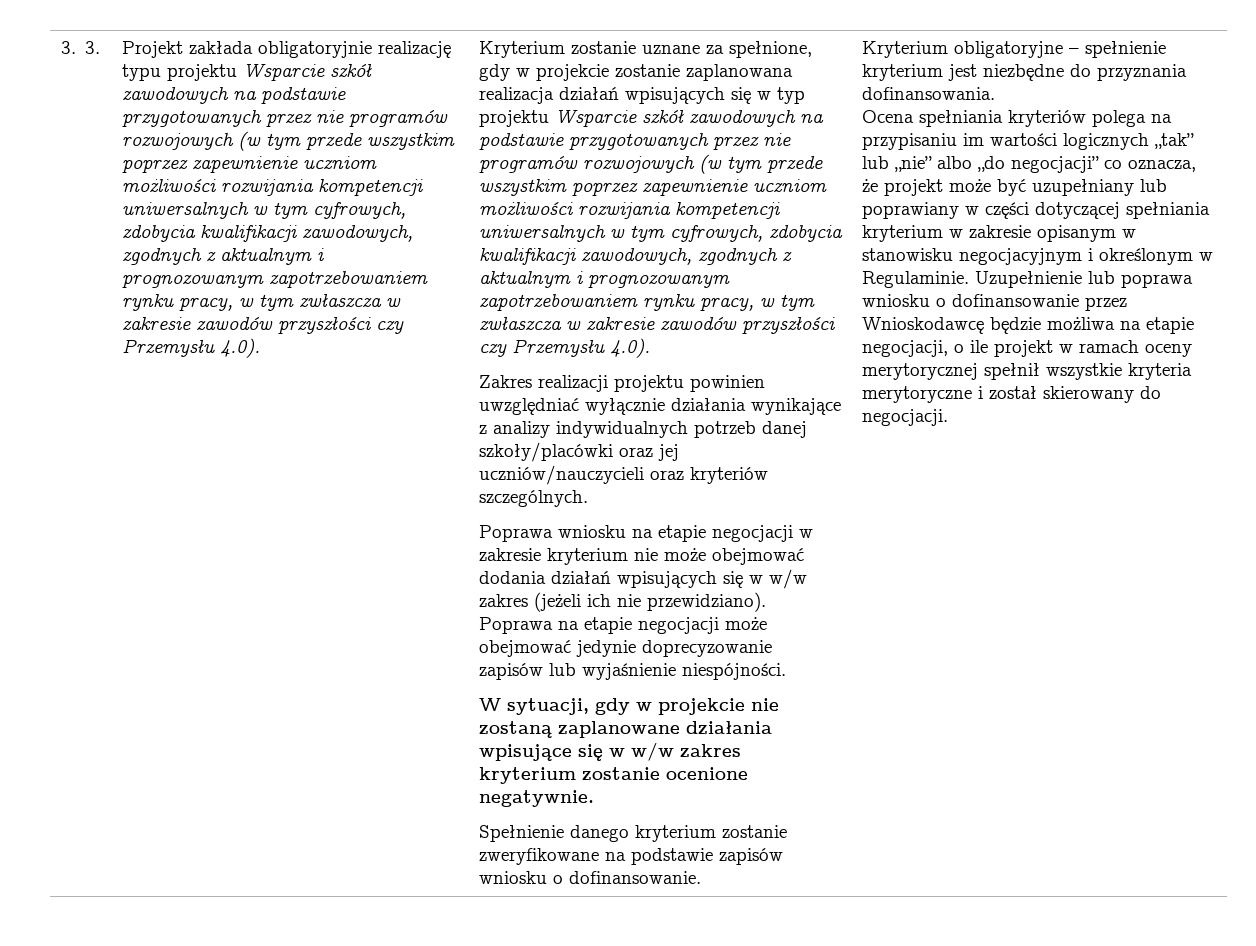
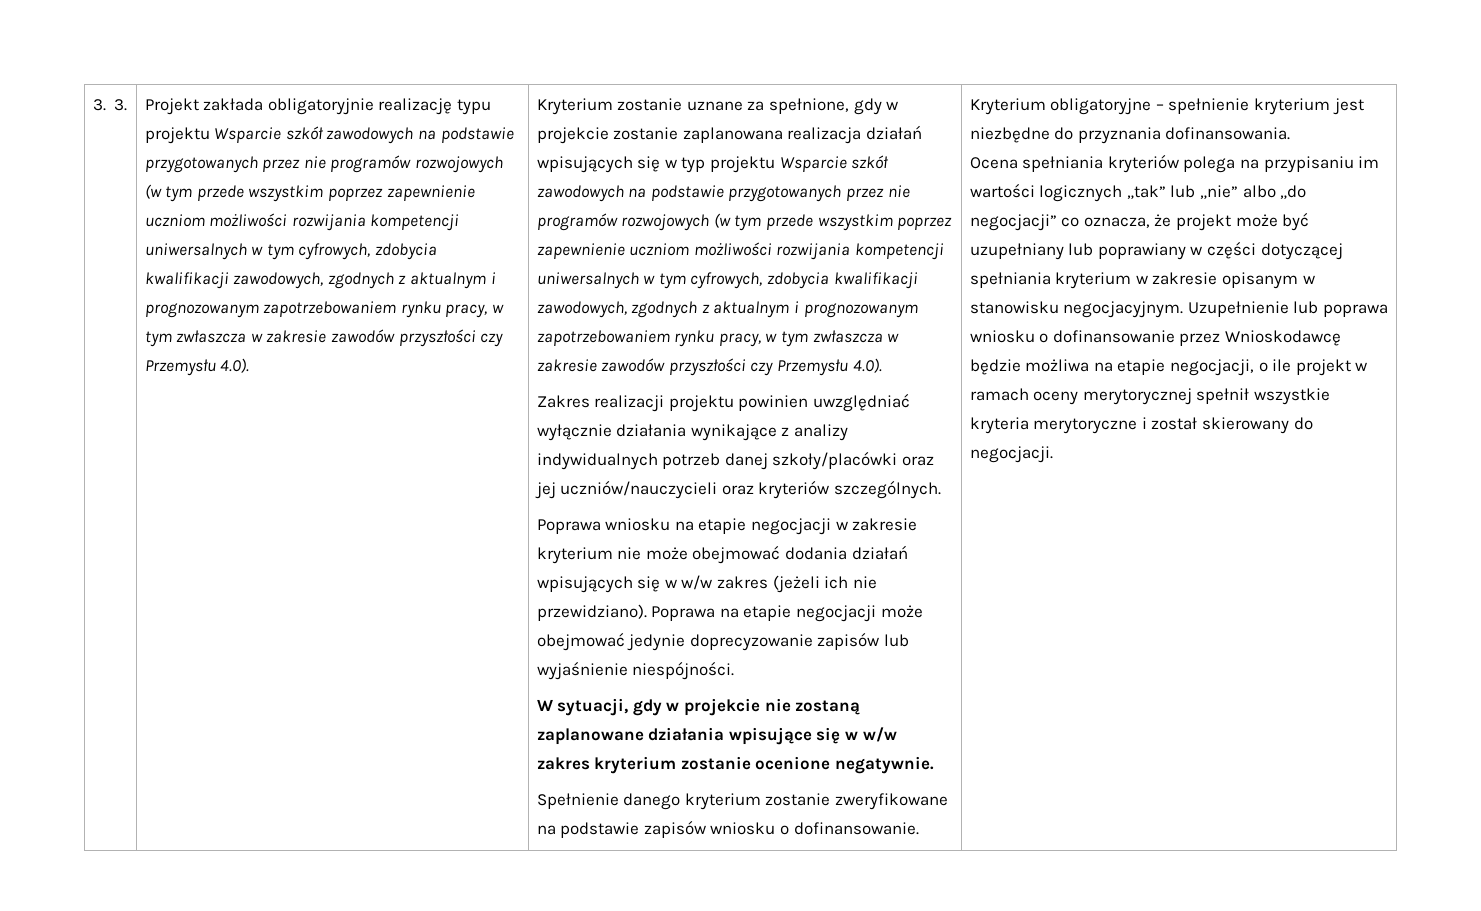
- Ocena spełniania kryteriów polega na przypisaniu im wartości logicznych „tak” lub „nie” albo „do negocjacji” co oznacza, że projekt może być uzupełniany lub poprawiany w części dotyczącej spełniania kryterium w zakresie opisanym w stanowisku negocjacyjnym i określonym w Regulaminie.
+ Ocena spełniania kryteriów polega na przypisaniu im wartości logicznych „tak” lub „nie” albo „do negocjacji” co oznacza, że projekt może być uzupełniany lub poprawiany w części dotyczącej spełniania kryterium w zakresie opisanym w stanowisku negocjacyjnym.

